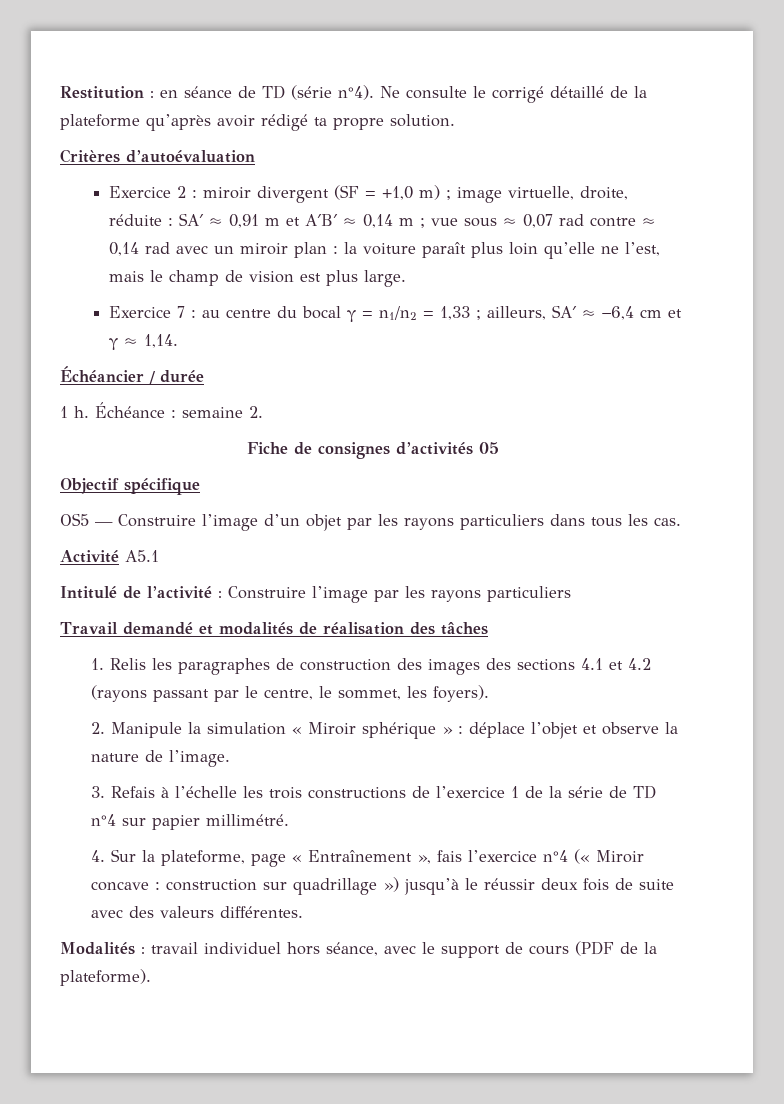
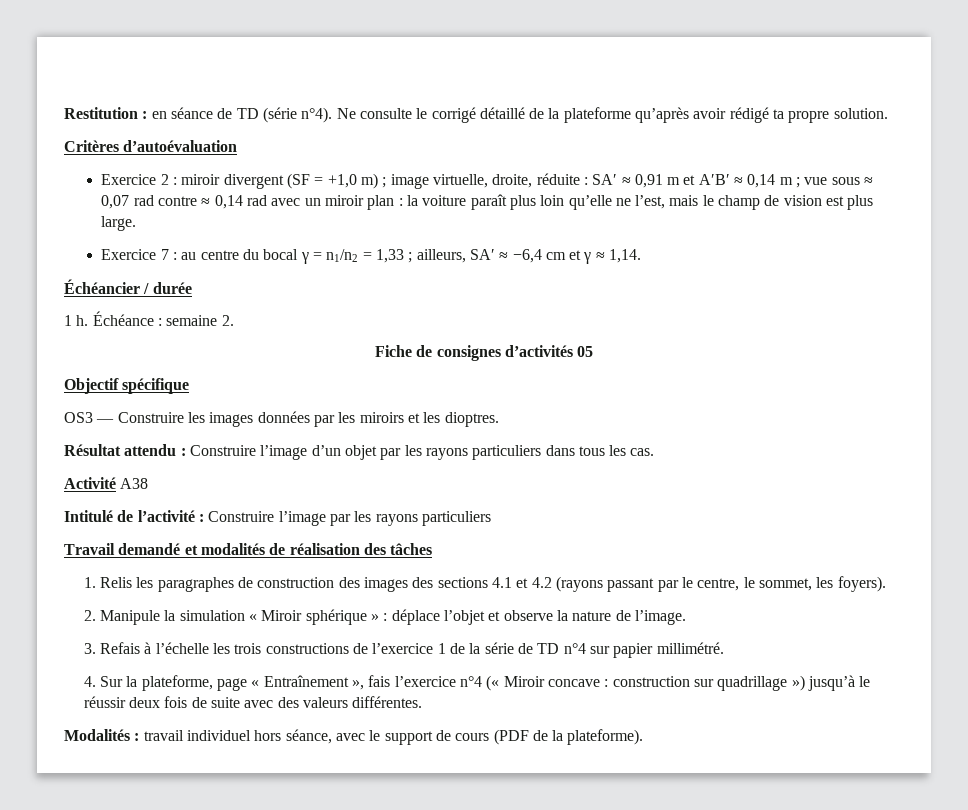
- OS5 — Construire l’image d’un objet par les rayons particuliers dans tous les cas.
+ OS3 — Construire les images données par les miroirs et les dioptres.
+ Résultat attendu : Construire l’image d’un objet par les rayons particuliers dans tous les cas.
- Activité A5.1
+ Activité A38

